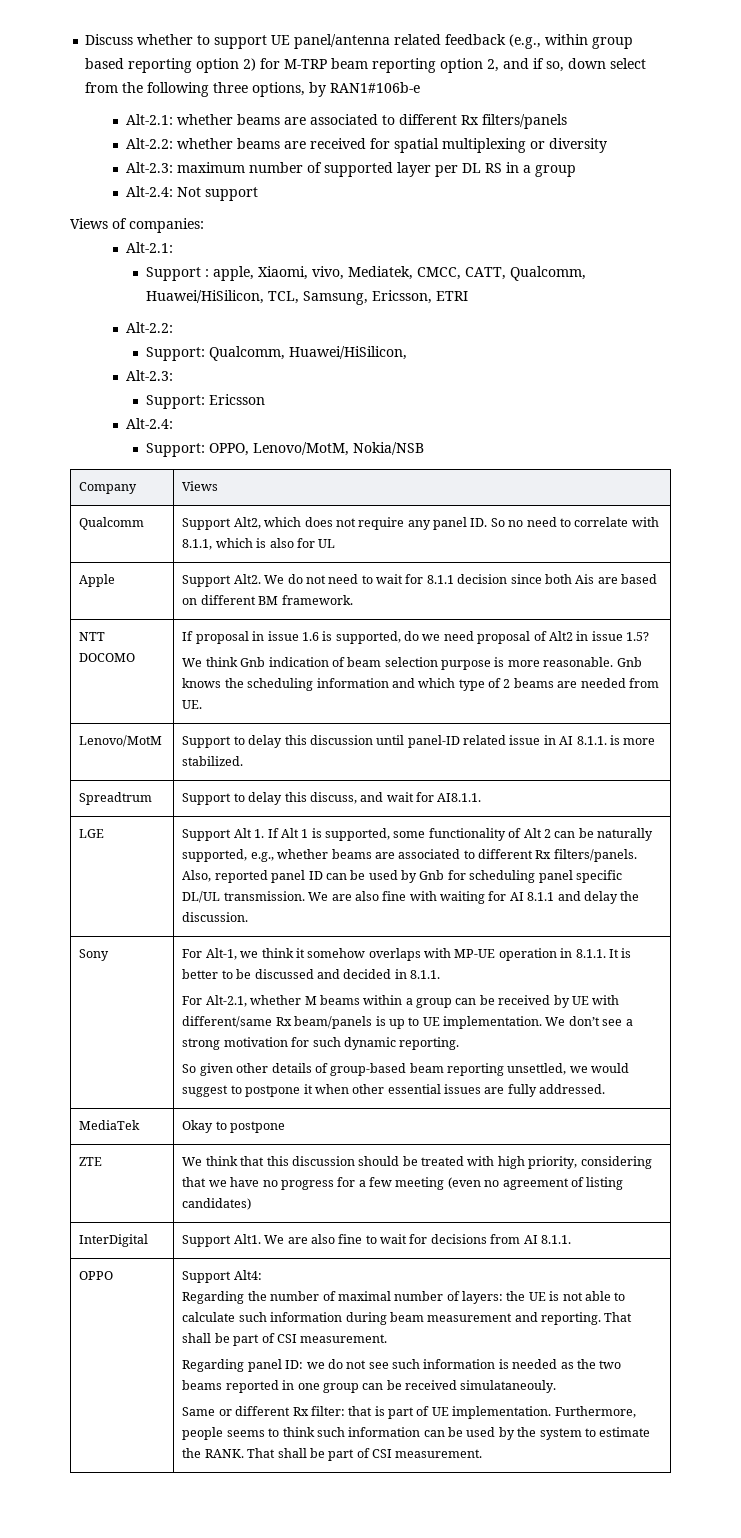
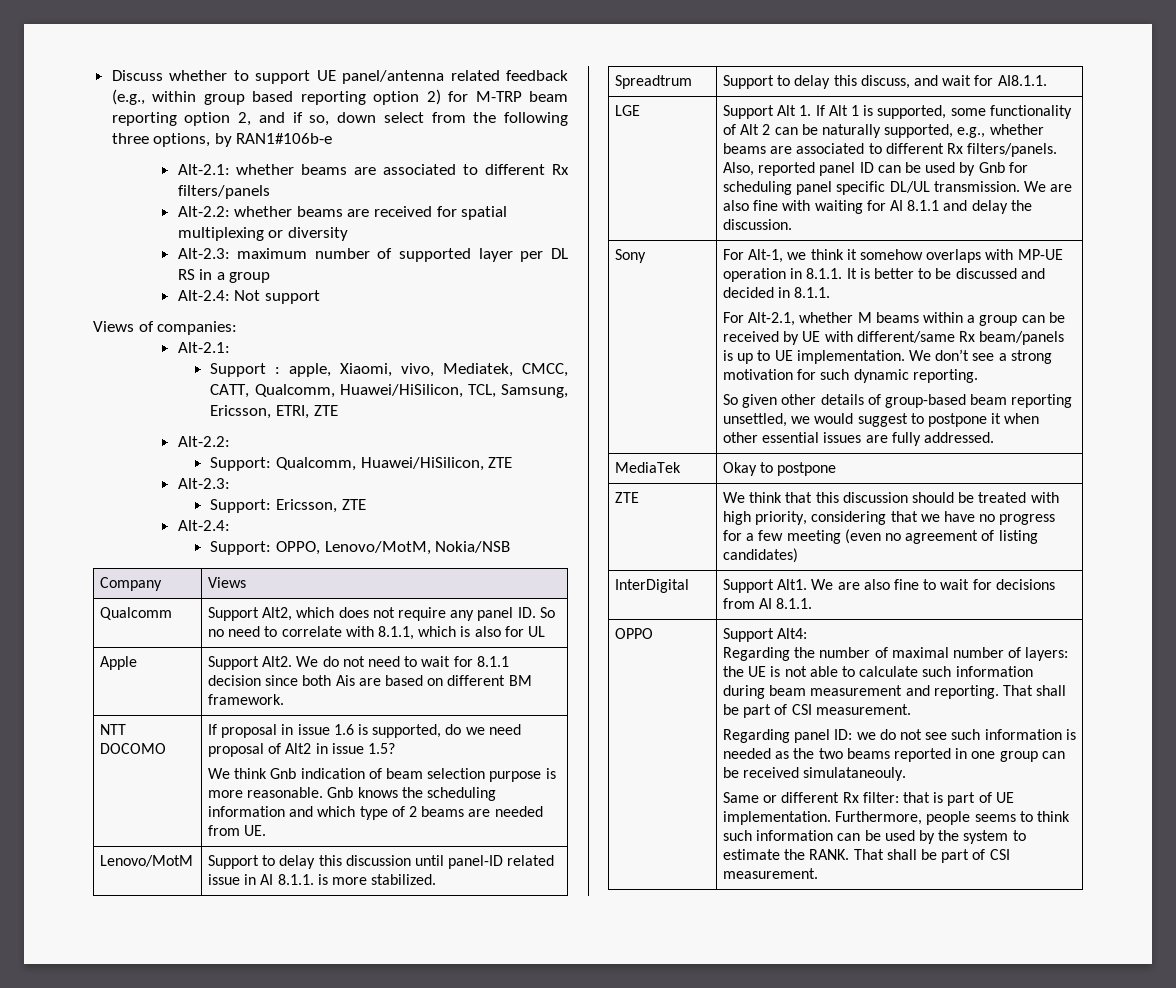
- Support : apple, Xiaomi, vivo, Mediatek, CMCC, CATT, Qualcomm, Huawei/HiSilicon, TCL, Samsung, Ericsson, ETRI
+ Support : apple, Xiaomi, vivo, Mediatek, CMCC, CATT, Qualcomm, Huawei/HiSilicon, TCL, Samsung, Ericsson, ETRI, ZTE
- Support: Qualcomm, Huawei/HiSilicon,
+ Support: Qualcomm, Huawei/HiSilicon, ZTE
- Support: Ericsson
+ Support: Ericsson, ZTE

